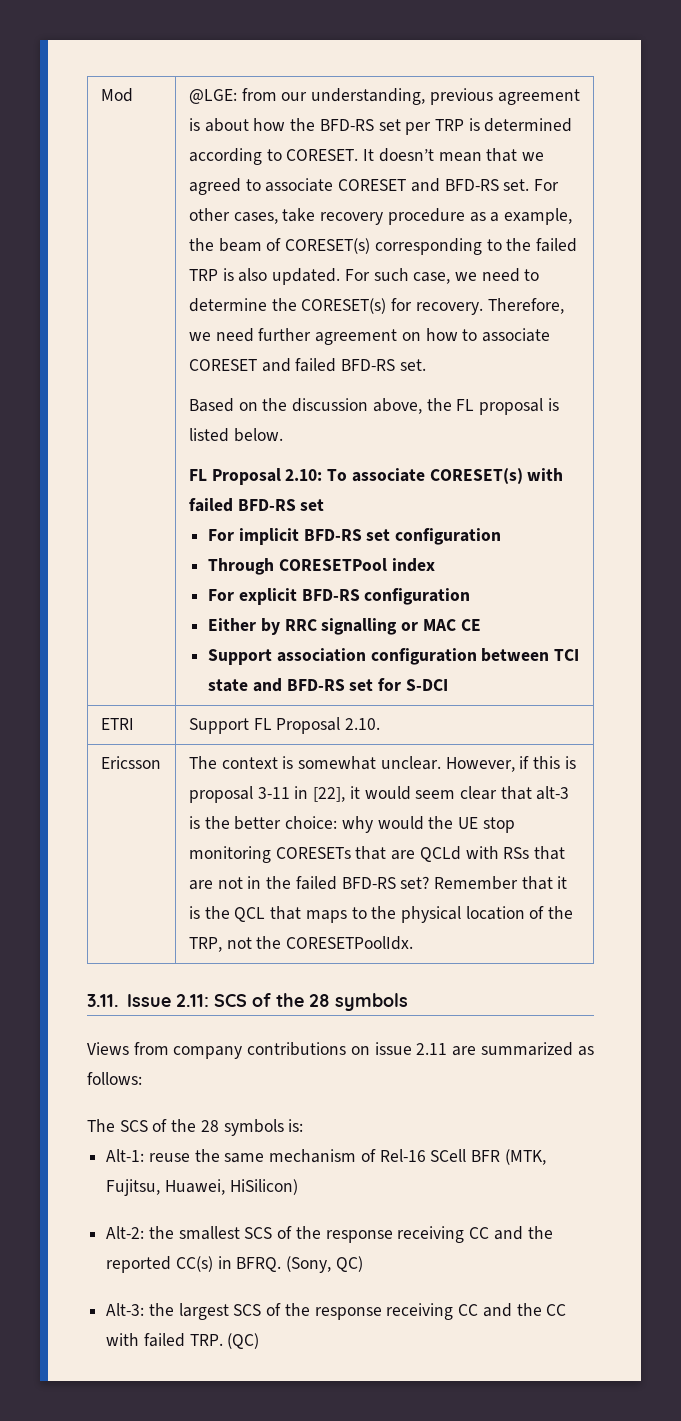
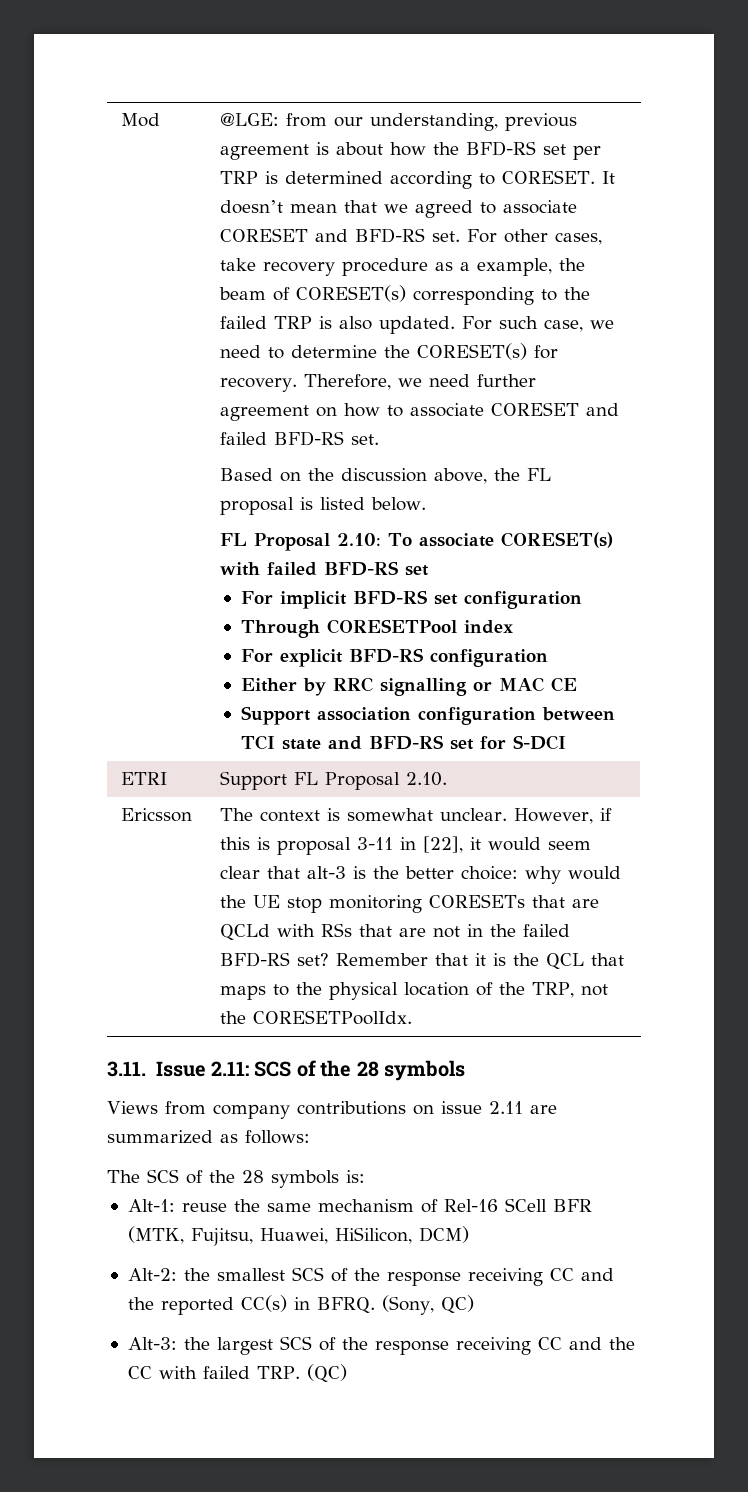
- Alt-1: reuse the same mechanism of Rel-16 SCell BFR (MTK, Fujitsu, Huawei, HiSilicon)
+ Alt-1: reuse the same mechanism of Rel-16 SCell BFR (MTK, Fujitsu, Huawei, HiSilicon, DCM)

